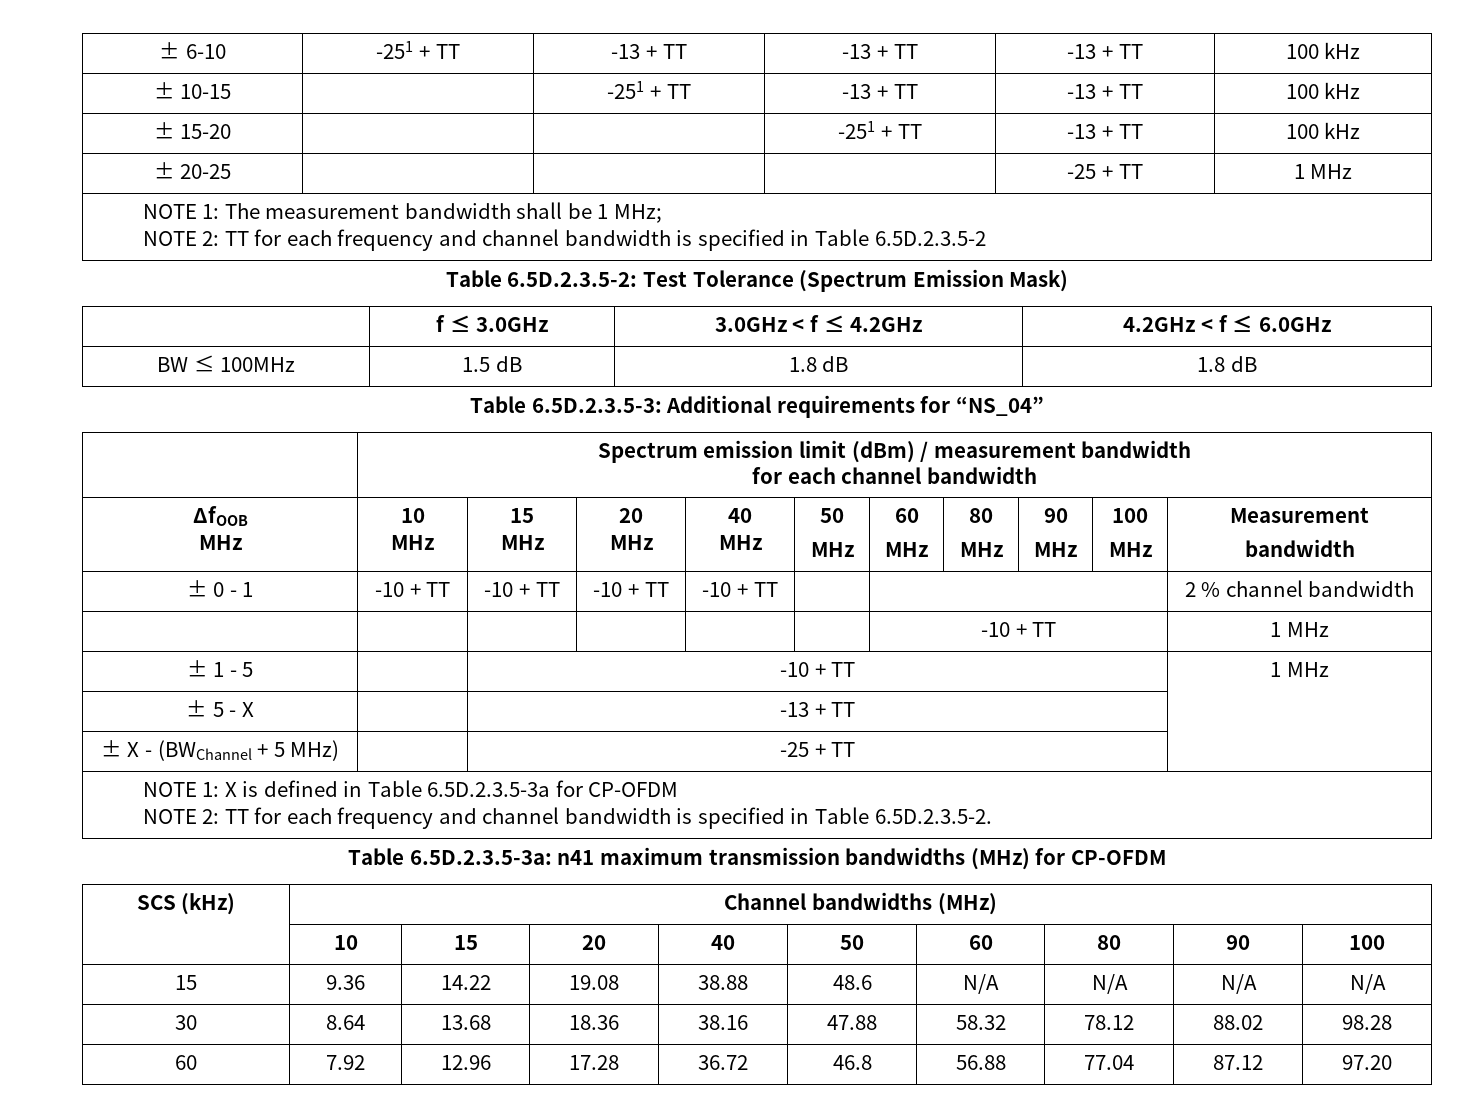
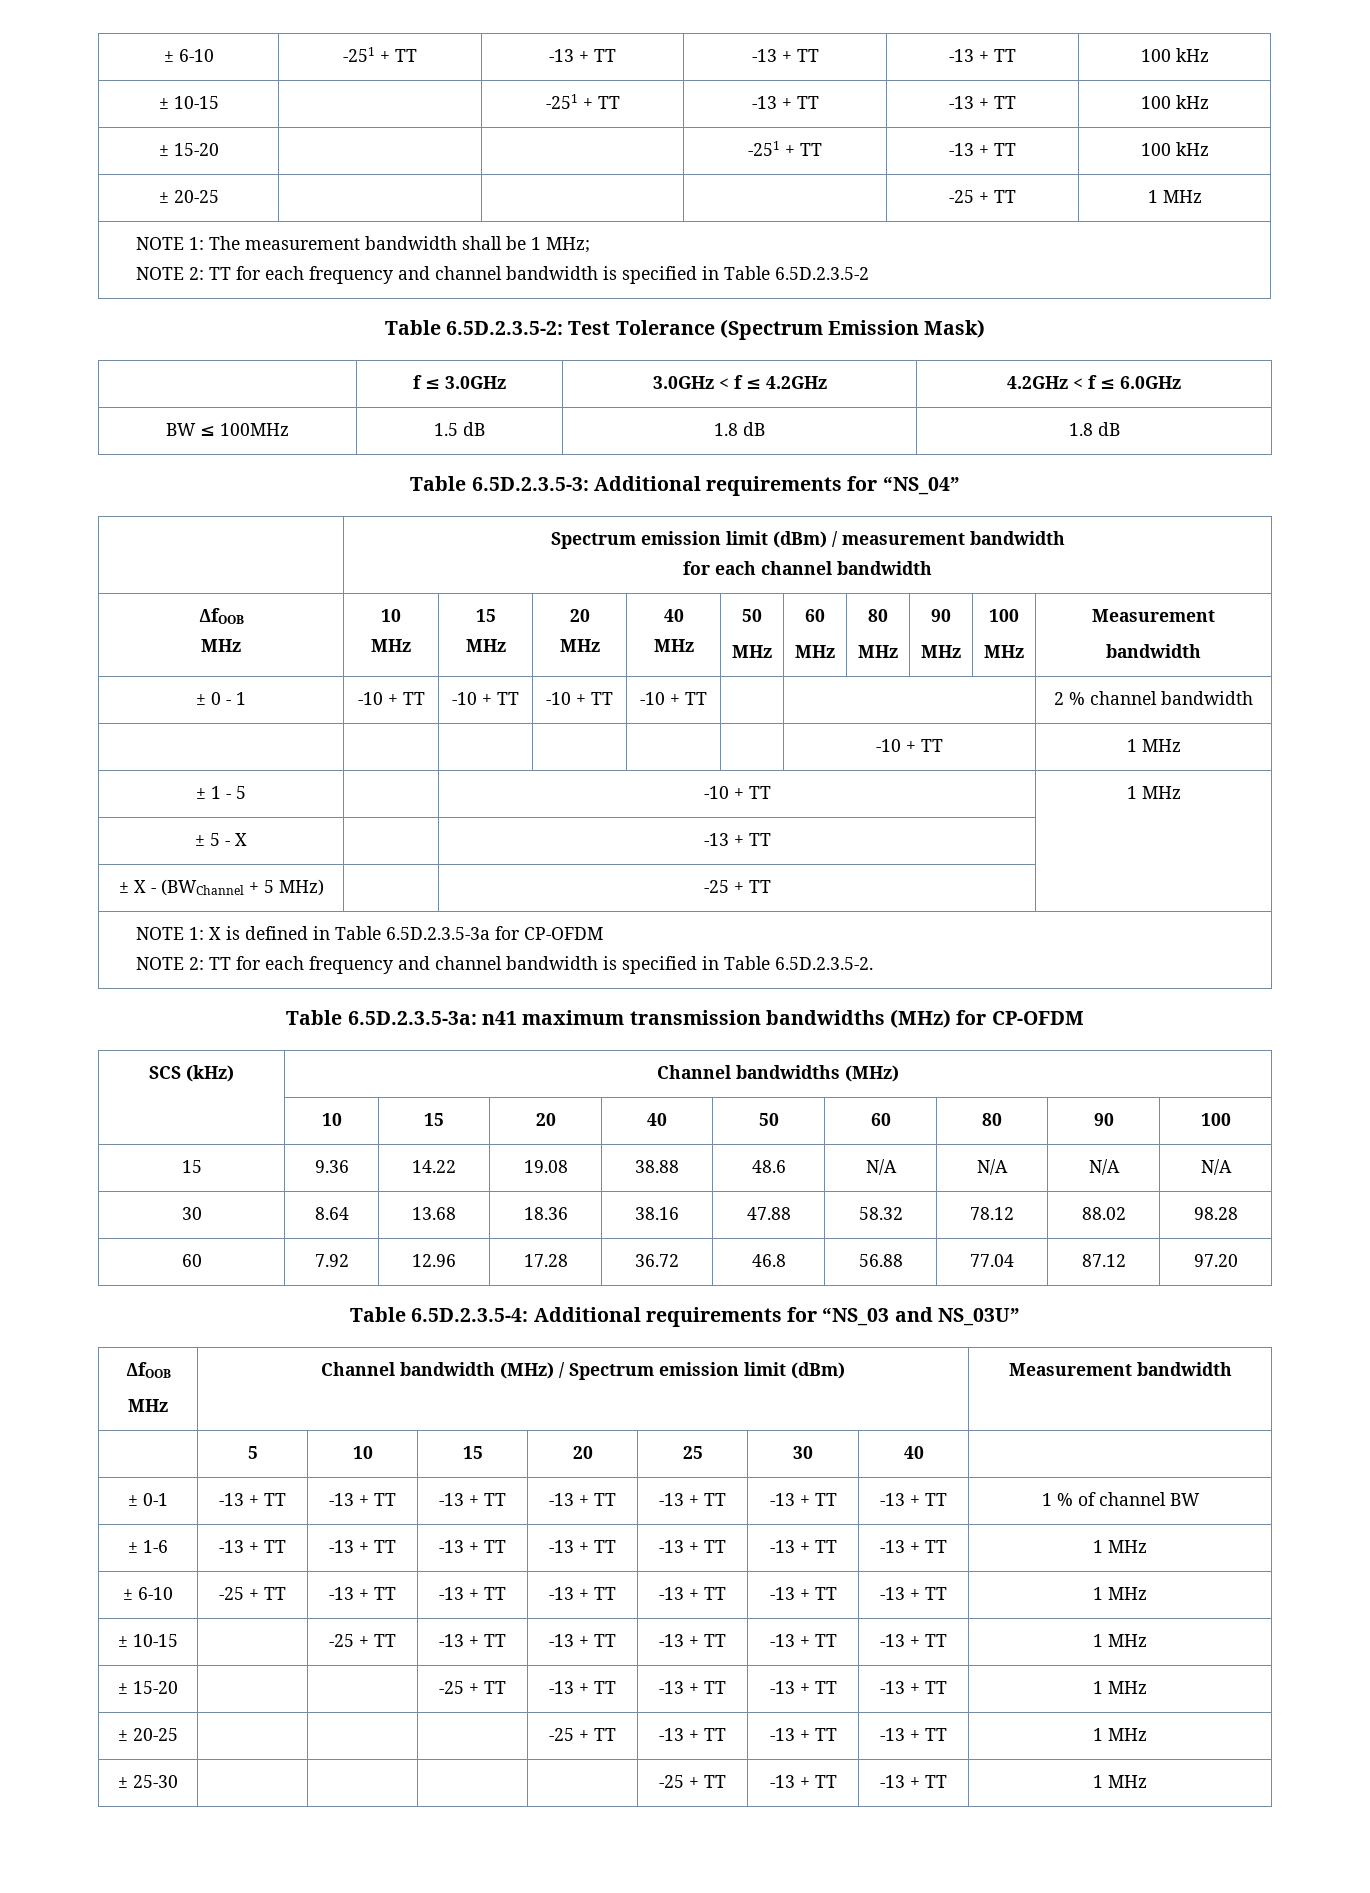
+ Table 6.5D.2.3.5-4: Additional requirements for “NS_03 and NS_03U”
+ ΔfOOB
+ MHz | Channel bandwidth (MHz) / Spectrum emission limit (dBm) | Measurement bandwidth
+ | 5 | 10 | 15 | 20 | 25 | 30 | 40 |
+ ± 0-1 | -13 + TT | -13 + TT | -13 + TT | -13 + TT | -13 + TT | -13 + TT | -13 + TT | 1 % of channel BW
+ ± 1-6 | -13 + TT | -13 + TT | -13 + TT | -13 + TT | -13 + TT | -13 + TT | -13 + TT | 1 MHz
+ ± 6-10 | -25 + TT | -13 + TT | -13 + TT | -13 + TT | -13 + TT | -13 + TT | -13 + TT | 1 MHz
+ ± 10-15 | | -25 + TT | -13 + TT | -13 + TT | -13 + TT | -13 + TT | -13 + TT | 1 MHz
+ ± 15-20 | | | -25 + TT | -13 + TT | -13 + TT | -13 + TT | -13 + TT | 1 MHz
+ ± 20-25 | | | | -25 + TT | -13 + TT | -13 + TT | -13 + TT | 1 MHz
+ ± 25-30 | | | | | -25 + TT | -13 + TT | -13 + TT | 1 MHz

